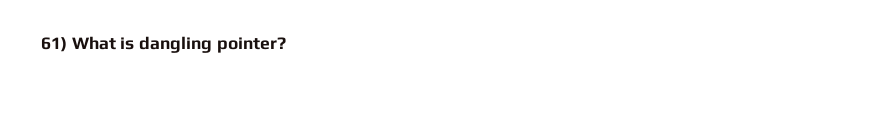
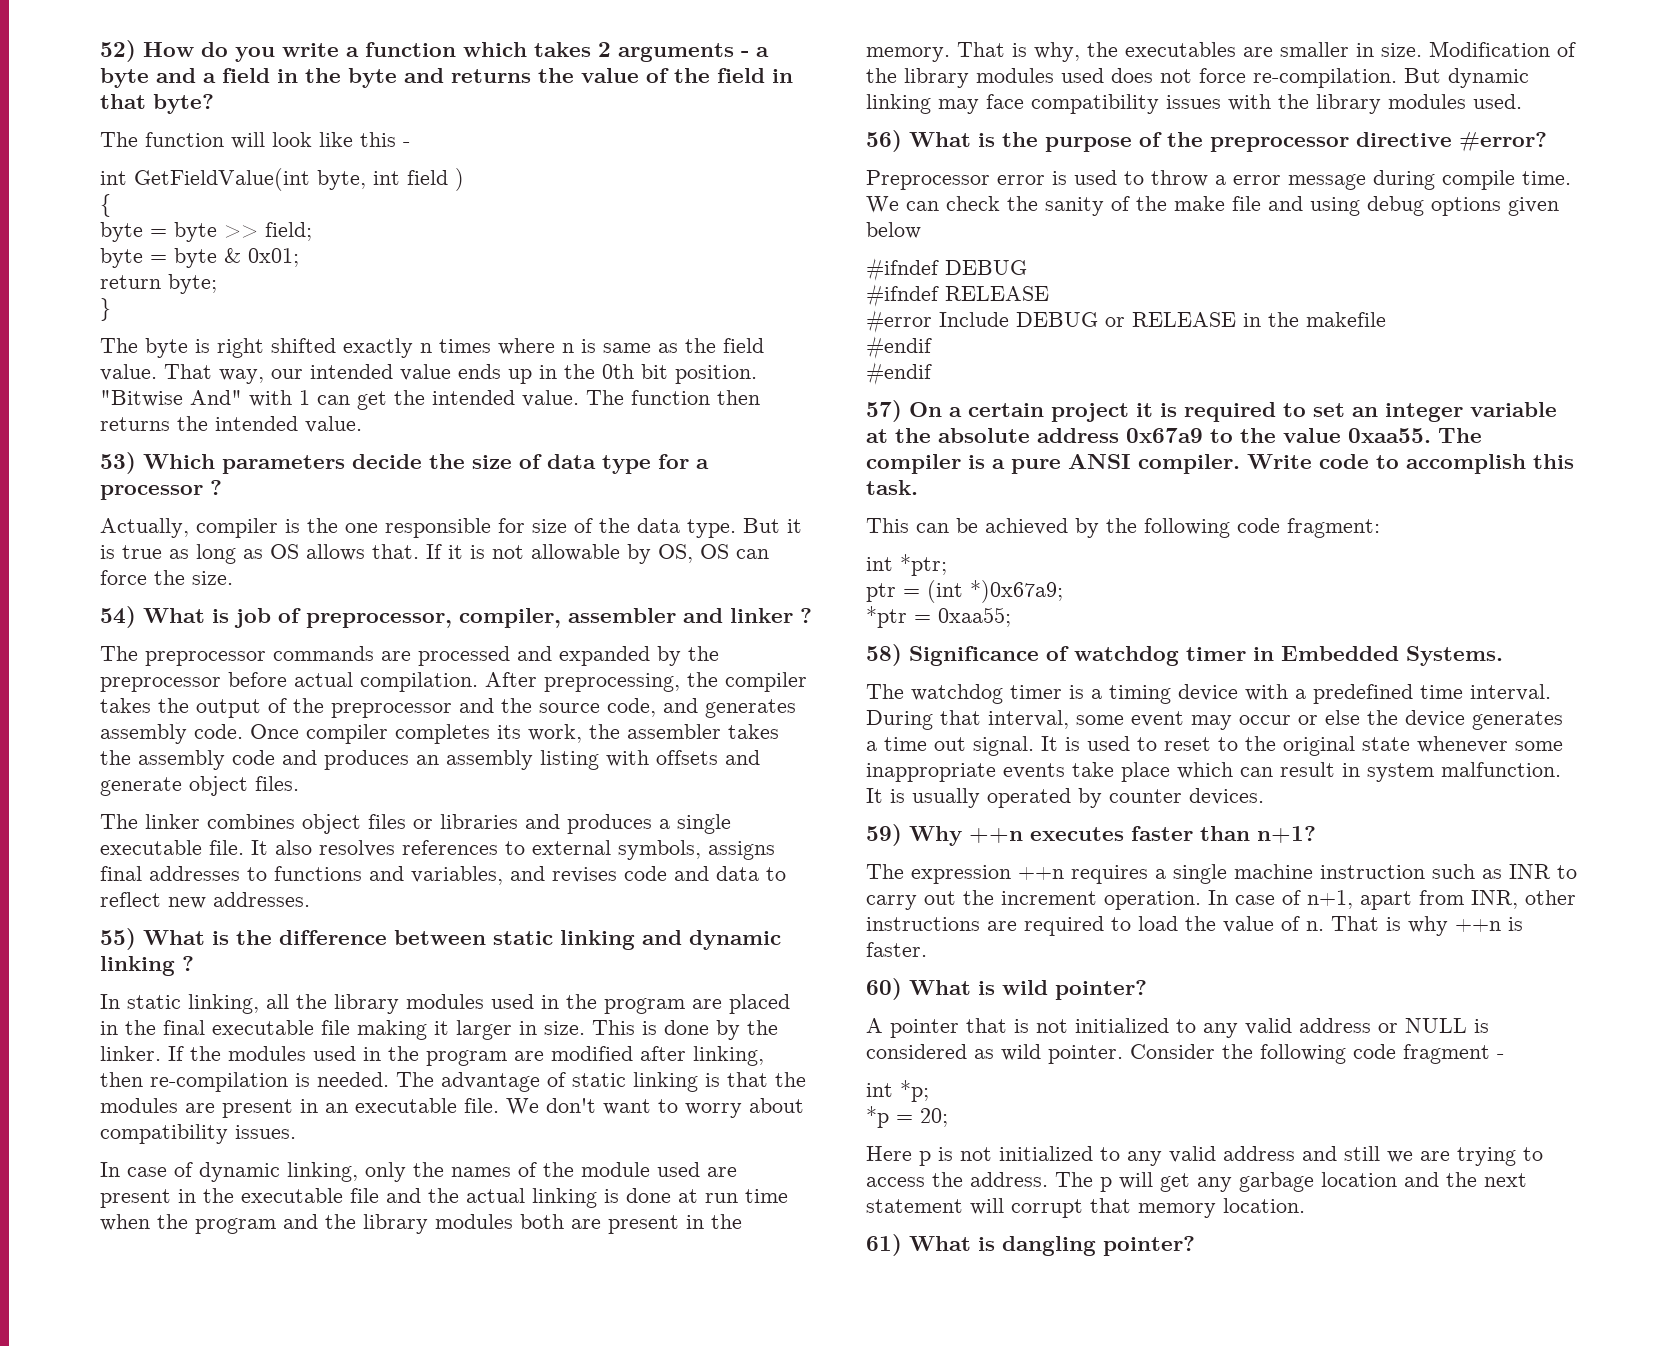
+ 52) How do you write a function which takes 2 arguments - a byte and a field in the byte and returns the value of the field in that byte?
+ The function will look like this -
+ int GetFieldValue(int byte, int field )
+ {
+ byte = byte >> field;
+ byte = byte & 0x01;
+ return byte;
+ }
+ The byte is right shifted exactly n times where n is same as the field value. That way, our intended value ends up in the 0th bit position. "Bitwise And" with 1 can get the intended value. The function then returns the intended value.
+ 53) Which parameters decide the size of data type for a processor ?
+ Actually, compiler is the one responsible for size of the data type. But it is true as long as OS allows that. If it is not allowable by OS, OS can force the size.
+ 54) What is job of preprocessor, compiler, assembler and linker ?
+ The preprocessor commands are processed and expanded by the preprocessor before actual compilation. After preprocessing, the compiler takes the output of the preprocessor and the source code, and generates assembly code. Once compiler completes its work, the assembler takes the assembly code and produces an assembly listing with offsets and generate object files.
+ The linker combines object files or libraries and produces a single executable file. It also resolves references to external symbols, assigns final addresses to functions and variables, and revises code and data to reflect new addresses.
+ 55) What is the difference between static linking and dynamic linking ?
+ In static linking, all the library modules used in the program are placed in the final executable file making it larger in size. This is done by the linker. If the modules used in the program are modified after linking, then re-compilation is needed. The advantage of static linking is that the modules are present in an executable file. We don't want to worry about compatibility issues.
+ In case of dynamic linking, only the names of the module used are present in the executable file and the actual linking is done at run time when the program and the library modules both are present in the memory. That is why, the executables are smaller in size. Modification of the library modules used does not force re-compilation. But dynamic linking may face compatibility issues with the library modules used.
+ 56) What is the purpose of the preprocessor directive #error?
+ Preprocessor error is used to throw a error message during compile time. We can check the sanity of the make file and using debug options given below
+ #ifndef DEBUG
+ #ifndef RELEASE
+ #error Include DEBUG or RELEASE in the makefile
+ #endif
+ #endif
+ 57) On a certain project it is required to set an integer variable at the absolute address 0x67a9 to the value 0xaa55. The compiler is a pure ANSI compiler. Write code to accomplish this task.
+ This can be achieved by the following code fragment:
+ int *ptr;
+ ptr = (int *)0x67a9;
+ *ptr = 0xaa55;
+ 58) Significance of watchdog timer in Embedded Systems.
+ The watchdog timer is a timing device with a predefined time interval. During that interval, some event may occur or else the device generates a time out signal. It is used to reset to the original state whenever some inappropriate events take place which can result in system malfunction. It is usually operated by counter devices.
+ 59) Why ++n executes faster than n+1?
+ The expression ++n requires a single machine instruction such as INR to carry out the increment operation. In case of n+1, apart from INR, other instructions are required to load the value of n. That is why ++n is faster.
+ 60) What is wild pointer?
+ A pointer that is not initialized to any valid address or NULL is considered as wild pointer. Consider the following code fragment -
+ int *p;
+ *p = 20;
+ Here p is not initialized to any valid address and still we are trying to access the address. The p will get any garbage location and the next statement will corrupt that memory location.

